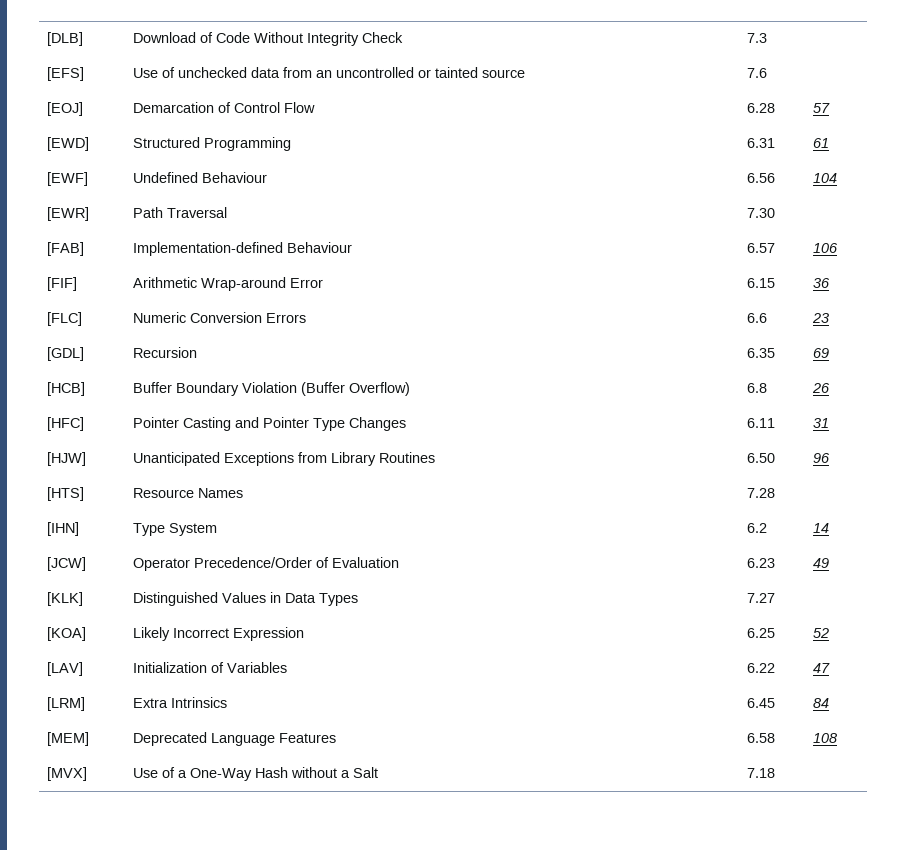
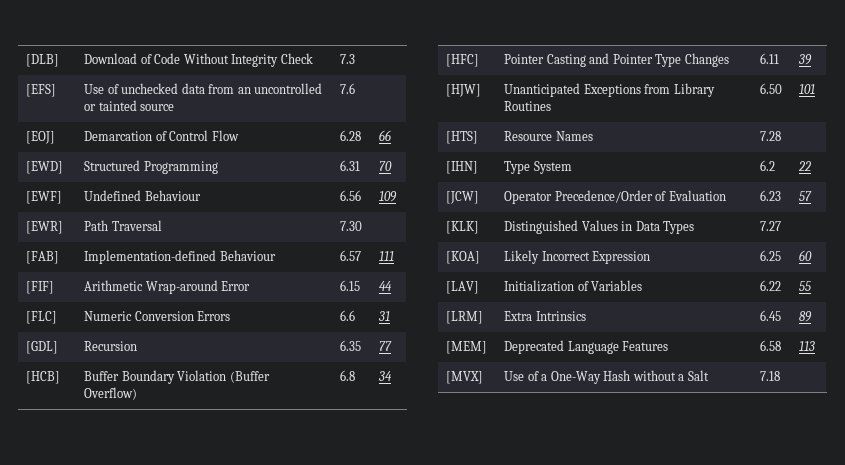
- [EOJ] | Demarcation of Control Flow | 6.28 | 57
+ [EOJ] | Demarcation of Control Flow | 6.28 | 66
- [EWD] | Structured Programming | 6.31 | 61
+ [EWD] | Structured Programming | 6.31 | 70
- [EWF] | Undefined Behaviour | 6.56 | 104
+ [EWF] | Undefined Behaviour | 6.56 | 109
- [FAB] | Implementation-defined Behaviour | 6.57 | 106
+ [FAB] | Implementation-defined Behaviour | 6.57 | 111
- [FIF] | Arithmetic Wrap-around Error | 6.15 | 36
+ [FIF] | Arithmetic Wrap-around Error | 6.15 | 44
- [FLC] | Numeric Conversion Errors | 6.6 | 23
+ [FLC] | Numeric Conversion Errors | 6.6 | 31
- [GDL] | Recursion | 6.35 | 69
+ [GDL] | Recursion | 6.35 | 77
- [HCB] | Buffer Boundary Violation (Buffer Overflow) | 6.8 | 26
+ [HCB] | Buffer Boundary Violation (Buffer Overflow) | 6.8 | 34
- [HFC] | Pointer Casting and Pointer Type Changes | 6.11 | 31
+ [HFC] | Pointer Casting and Pointer Type Changes | 6.11 | 39
- [HJW] | Unanticipated Exceptions from Library Routines | 6.50 | 96
+ [HJW] | Unanticipated Exceptions from Library Routines | 6.50 | 101
- [IHN] | Type System | 6.2 | 14
+ [IHN] | Type System | 6.2 | 22
- [JCW] | Operator Precedence/Order of Evaluation | 6.23 | 49
+ [JCW] | Operator Precedence/Order of Evaluation | 6.23 | 57
- [KOA] | Likely Incorrect Expression | 6.25 | 52
+ [KOA] | Likely Incorrect Expression | 6.25 | 60
- [LAV] | Initialization of Variables | 6.22 | 47
+ [LAV] | Initialization of Variables | 6.22 | 55
- [LRM] | Extra Intrinsics | 6.45 | 84
+ [LRM] | Extra Intrinsics | 6.45 | 89
- [MEM] | Deprecated Language Features | 6.58 | 108
+ [MEM] | Deprecated Language Features | 6.58 | 113

